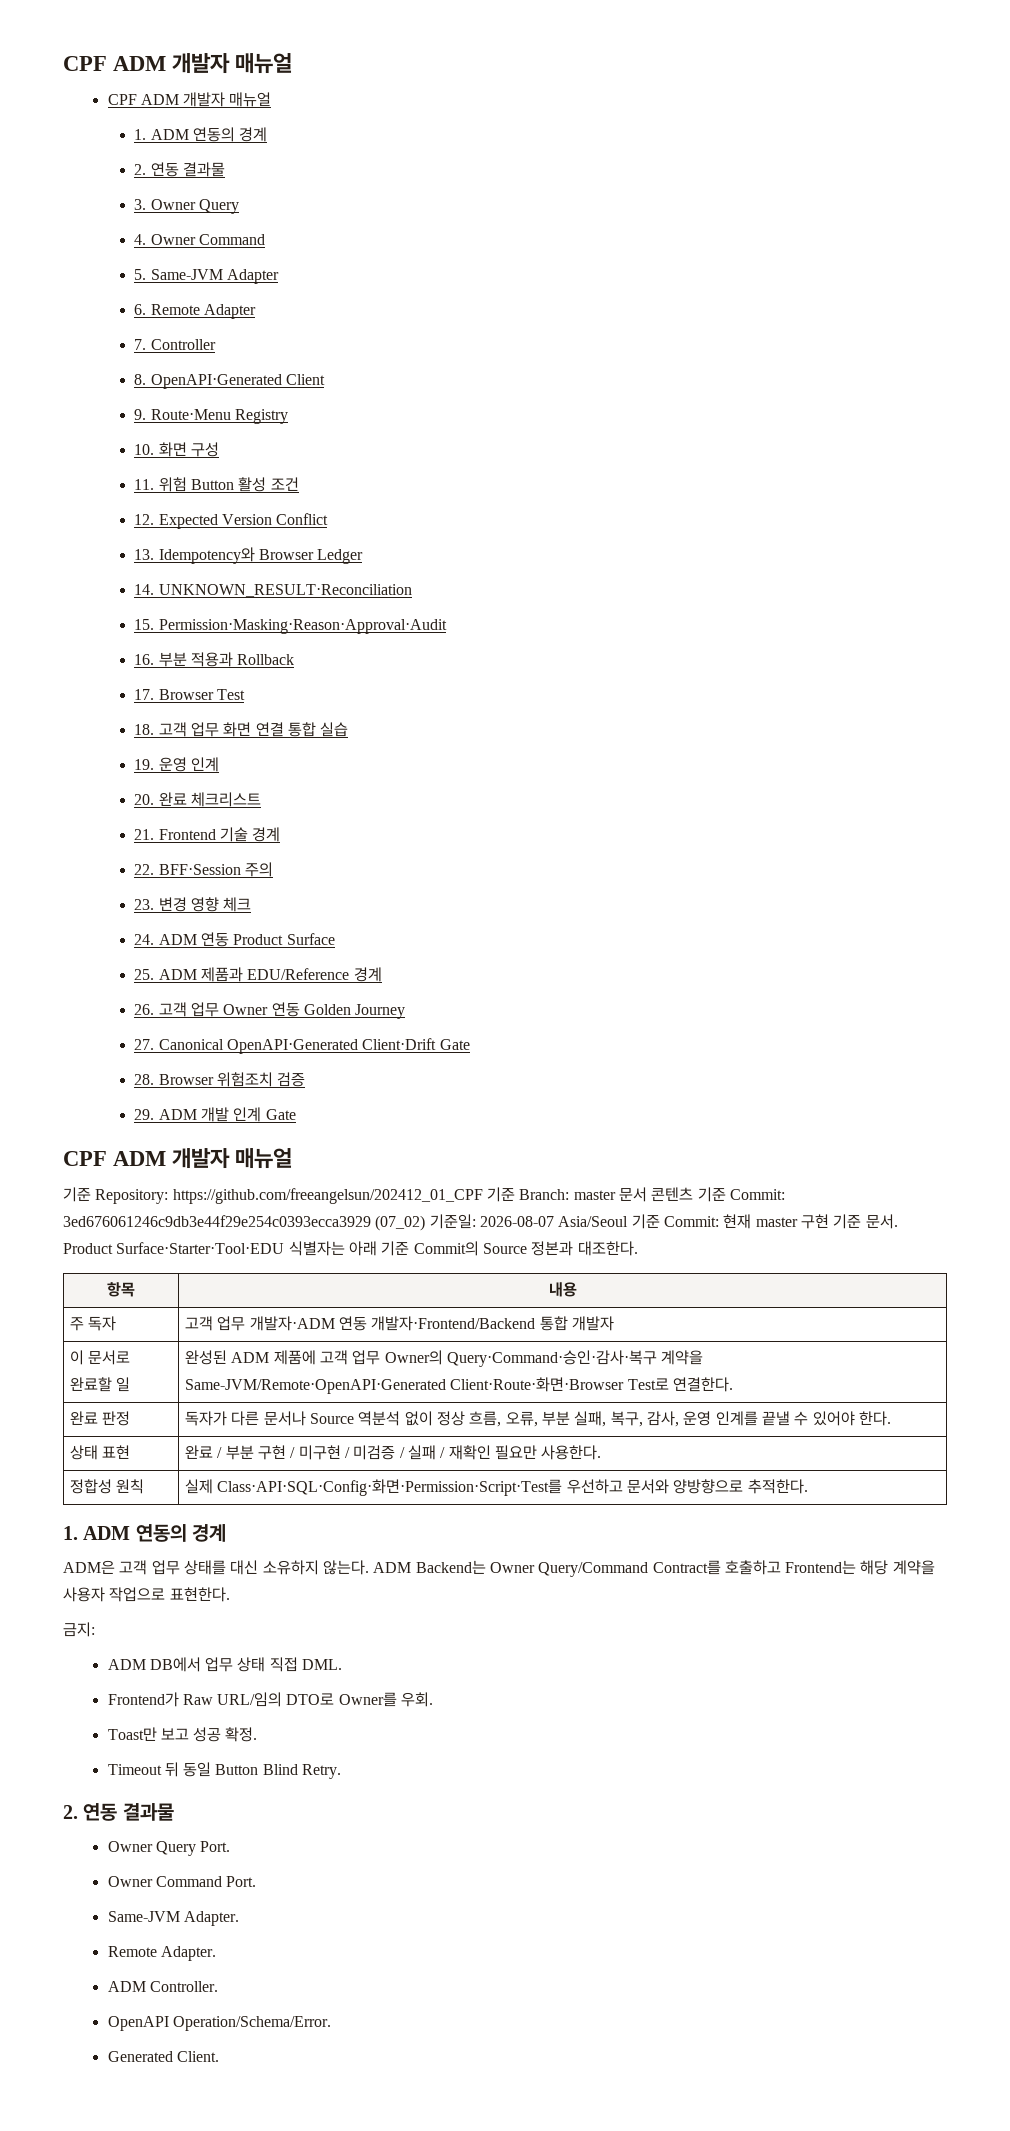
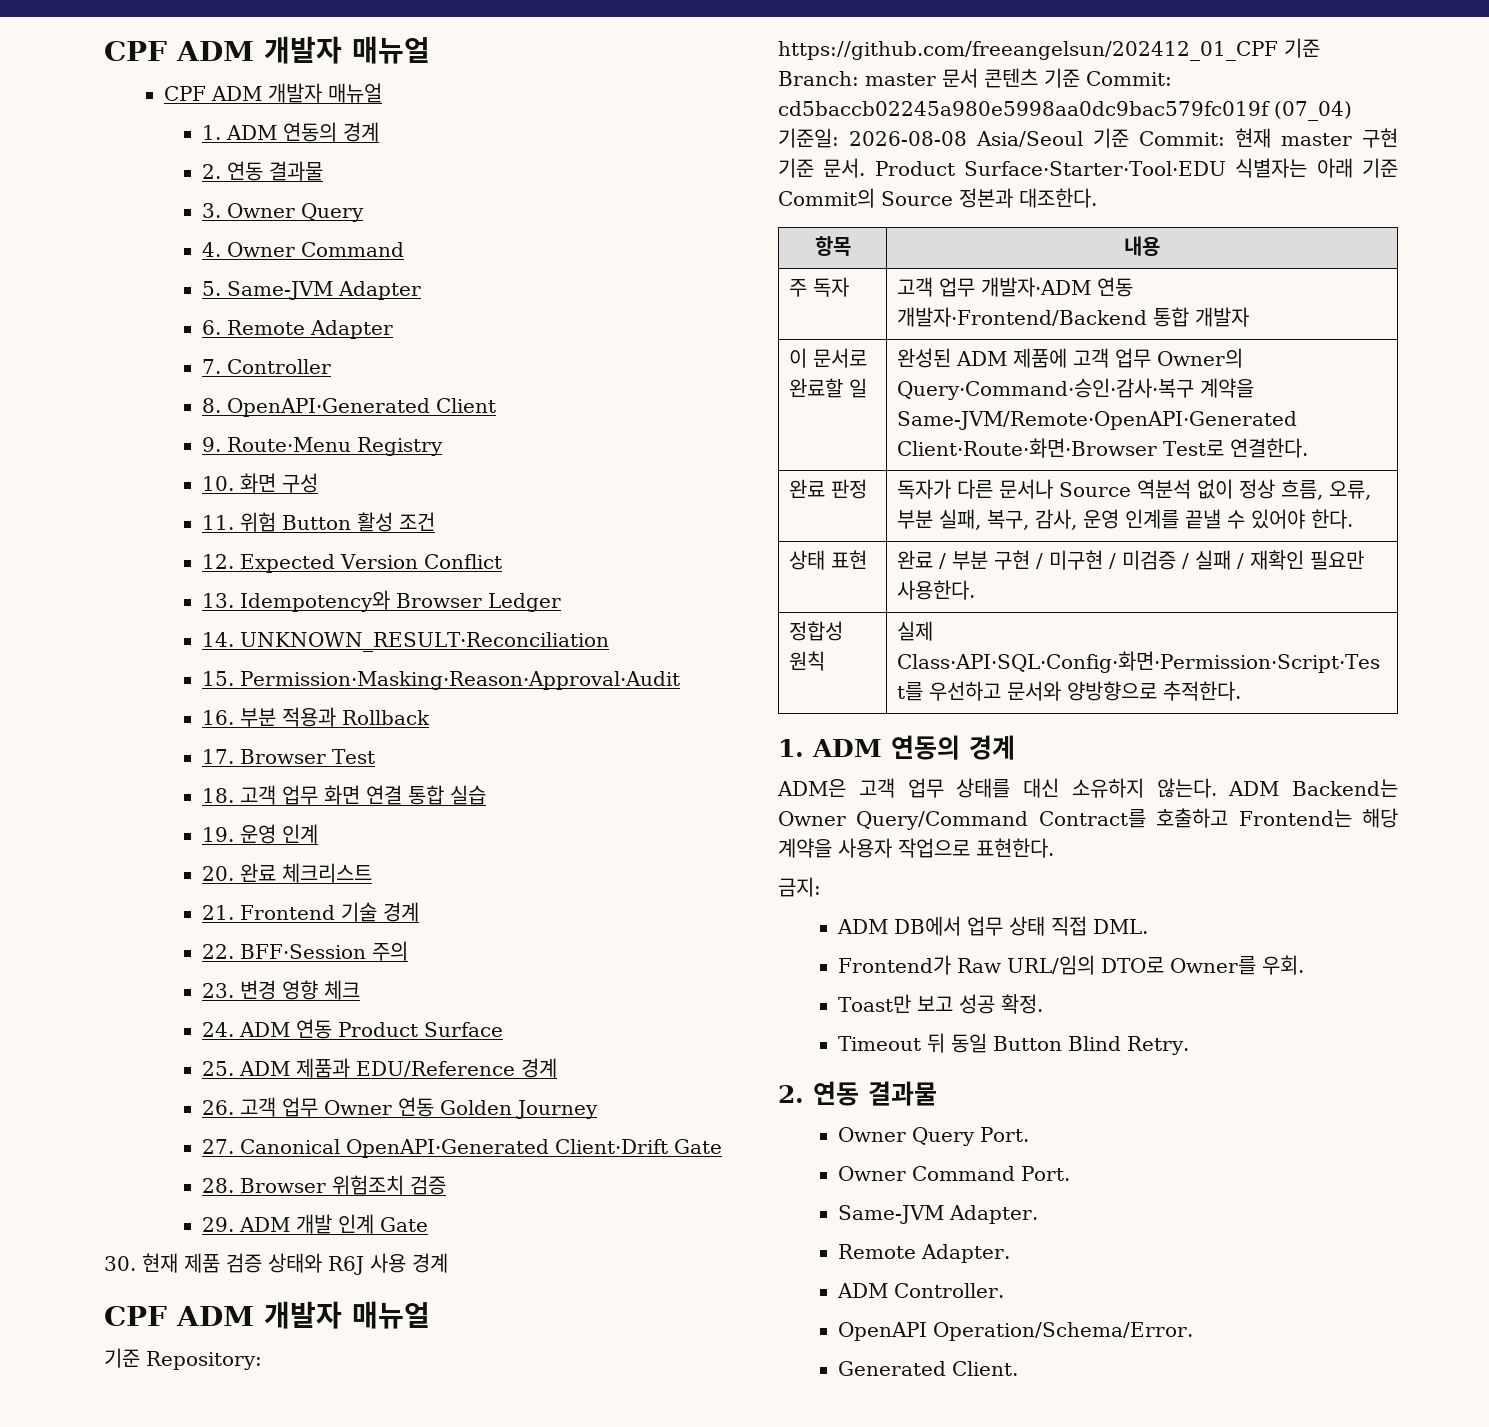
+ 30. 현재 제품 검증 상태와 R6J 사용 경계
- 기준 Repository: https://github.com/freeangelsun/202412_01_CPF 기준 Branch: master 문서 콘텐츠 기준 Commit: 3ed676061246c9db3e44f29e254c0393ecca3929 (07_02) 기준일: 2026-08-07 Asia/Seoul 기준 Commit: 현재 master 구현 기준 문서.
+ 기준 Repository: https://github.com/freeangelsun/202412_01_CPF 기준 Branch: master 문서 콘텐츠 기준 Commit: cd5baccb02245a980e5998aa0dc9bac579fc019f (07_04) 기준일: 2026-08-08 Asia/Seoul 기준 Commit: 현재 master 구현 기준 문서.

